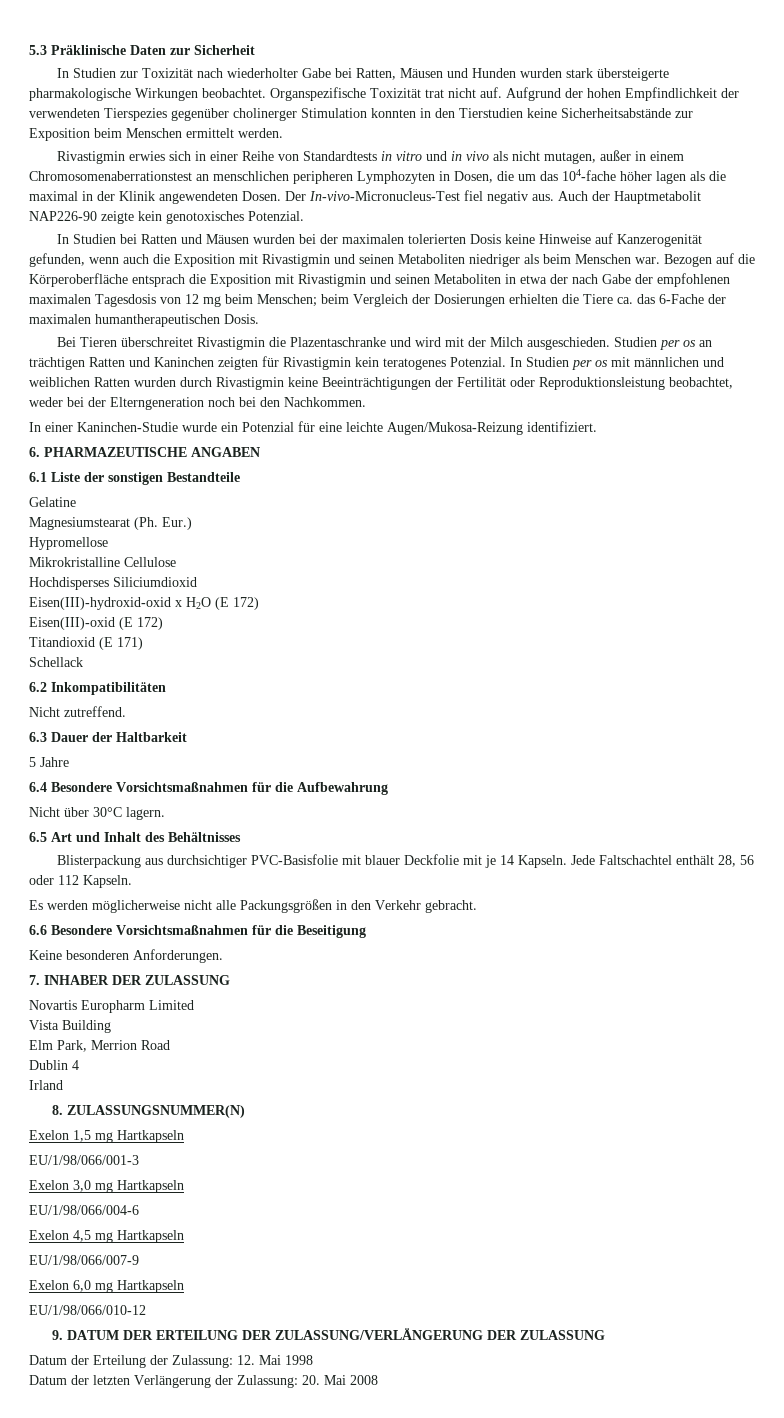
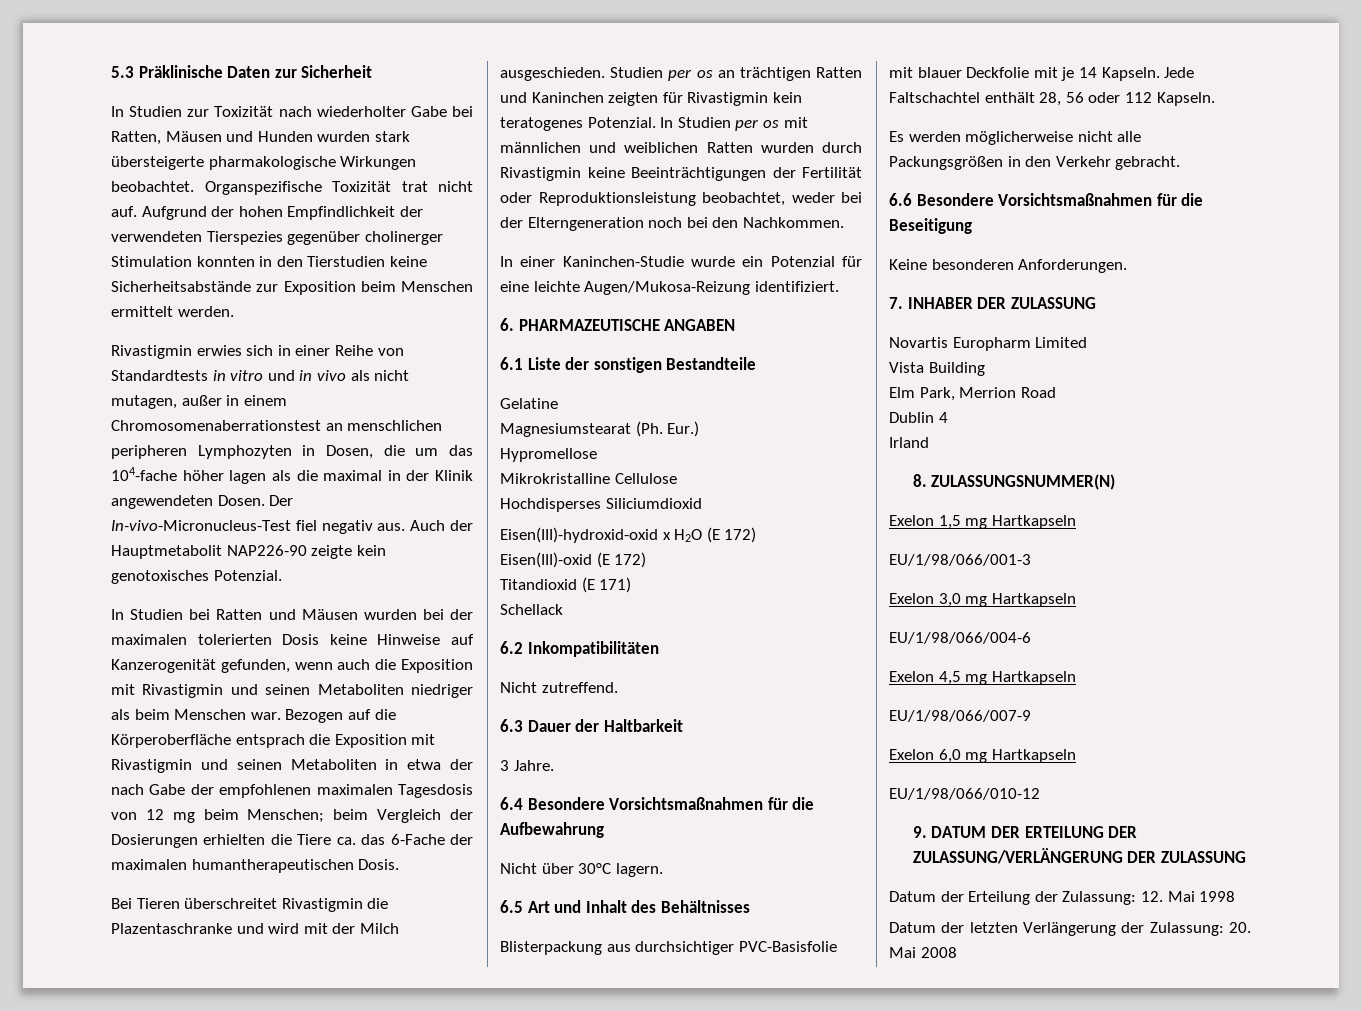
- 5 Jahre
+ 3 Jahre.

